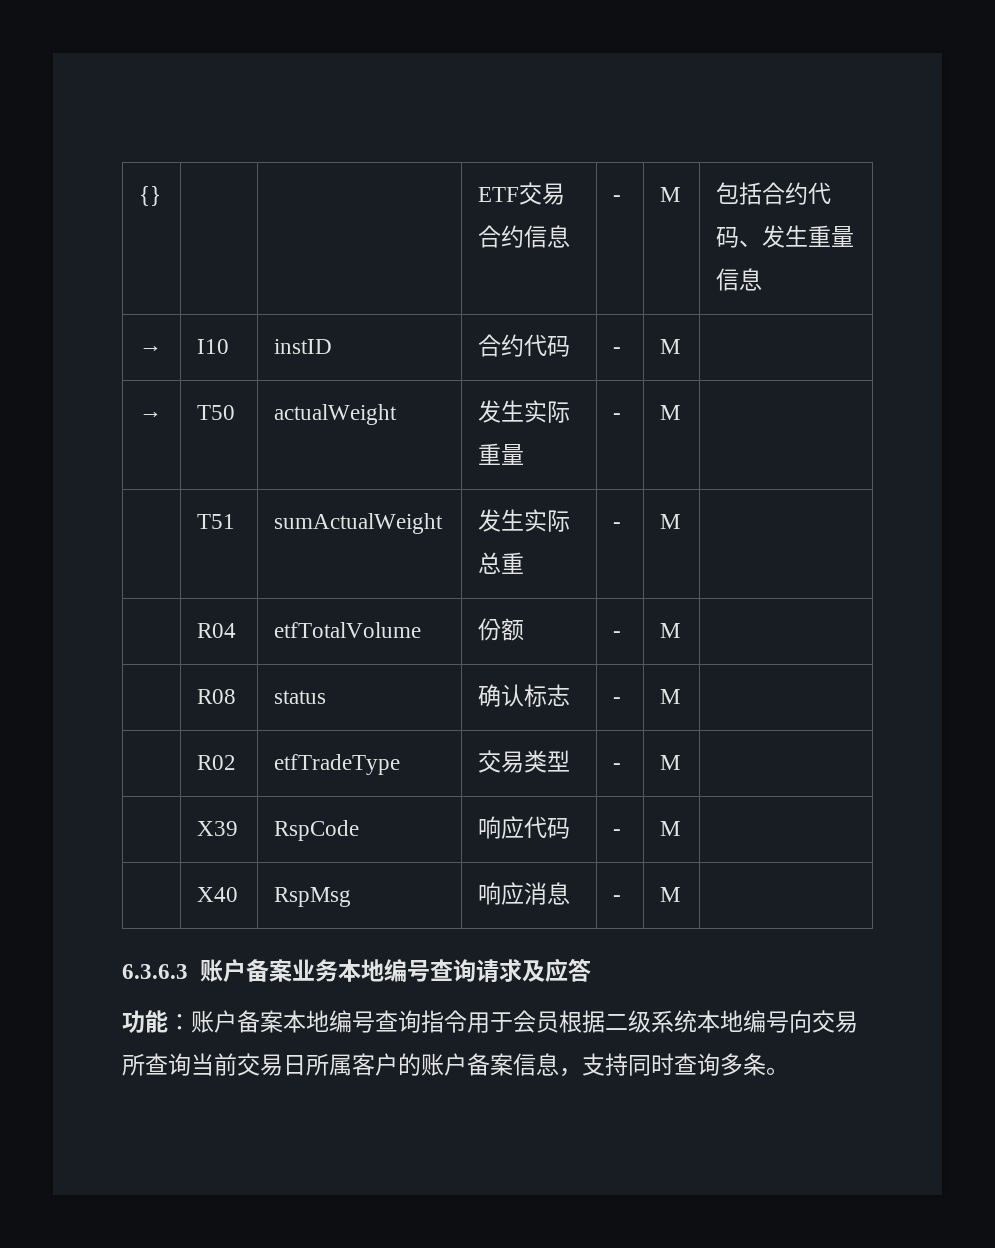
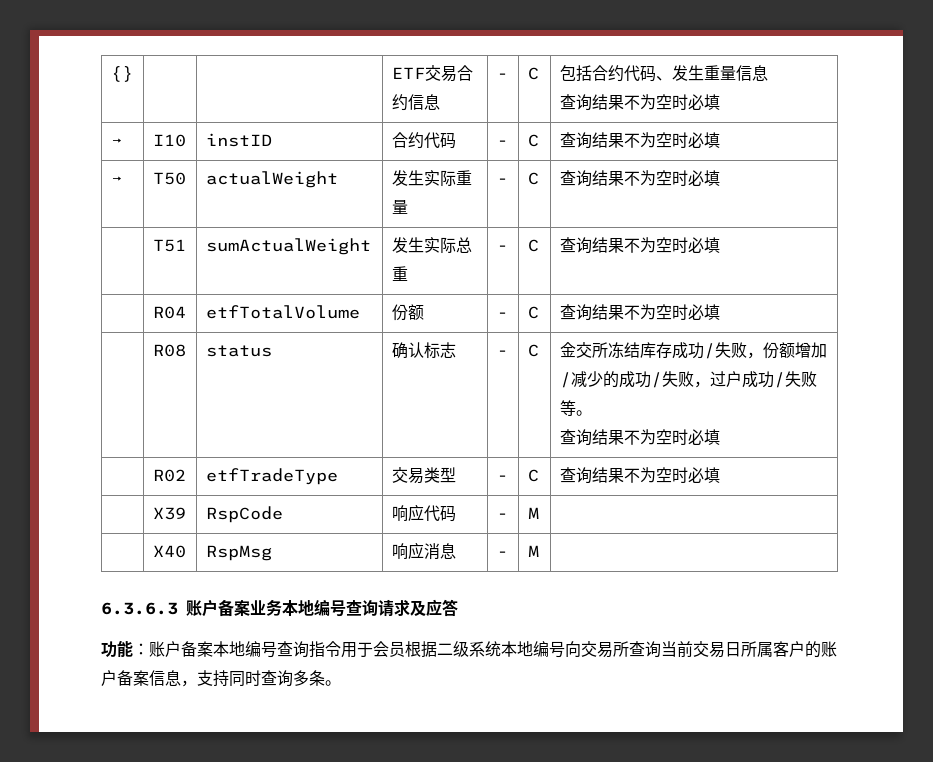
- {} | | | ETF交易合约信息 | - | M | 包括合约代码、发生重量信息
+ {} | | | ETF交易合约信息 | - | C | 包括合约代码、发生重量信息
+ 查询结果不为空时必填
- → | I10 | instID | 合约代码 | - | M |
+ → | I10 | instID | 合约代码 | - | C | 查询结果不为空时必填
- → | T50 | actualWeight | 发生实际重量 | - | M |
+ → | T50 | actualWeight | 发生实际重量 | - | C | 查询结果不为空时必填
- | T51 | sumActualWeight | 发生实际总重 | - | M |
- | R04 | etfTotalVolume | 份额 | - | M |
+ | T51 | sumActualWeight | 发生实际总重 | - | C | 查询结果不为空时必填
+ | R04 | etfTotalVolume | 份额 | - | C | 查询结果不为空时必填
- | R08 | status | 确认标志 | - | M |
+ | R08 | status | 确认标志 | - | C | 金交所冻结库存成功/失败，份额增加/减少的成功/失败，过户成功/失败等。
+ 查询结果不为空时必填
- | R02 | etfTradeType | 交易类型 | - | M |
+ | R02 | etfTradeType | 交易类型 | - | C | 查询结果不为空时必填

